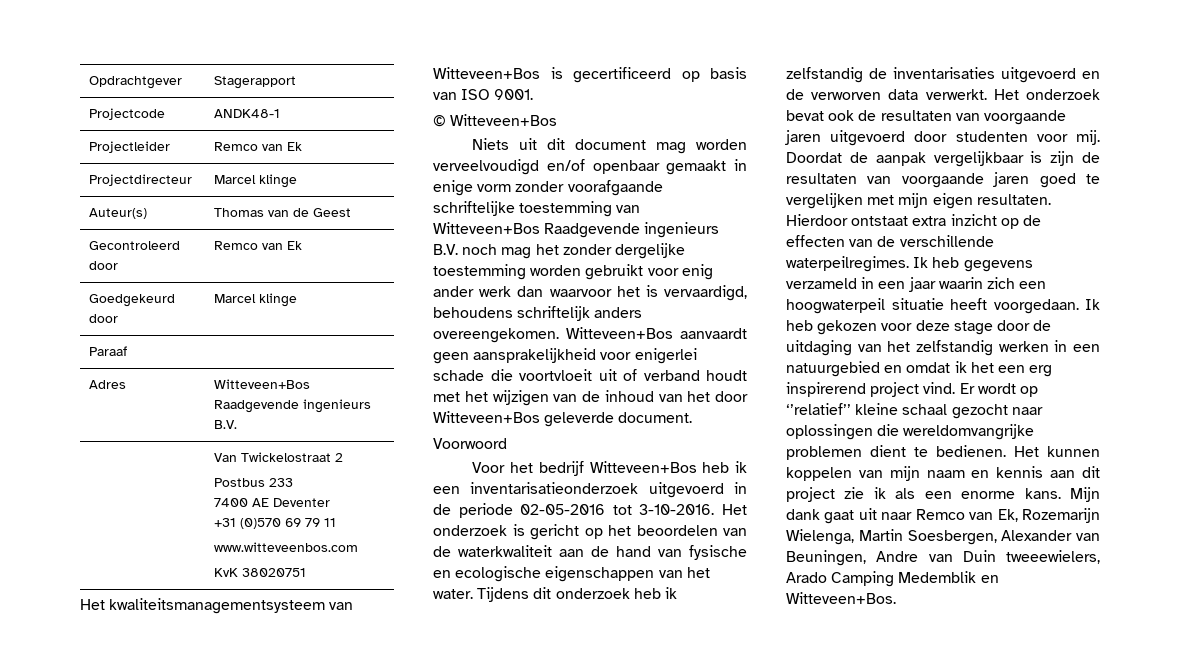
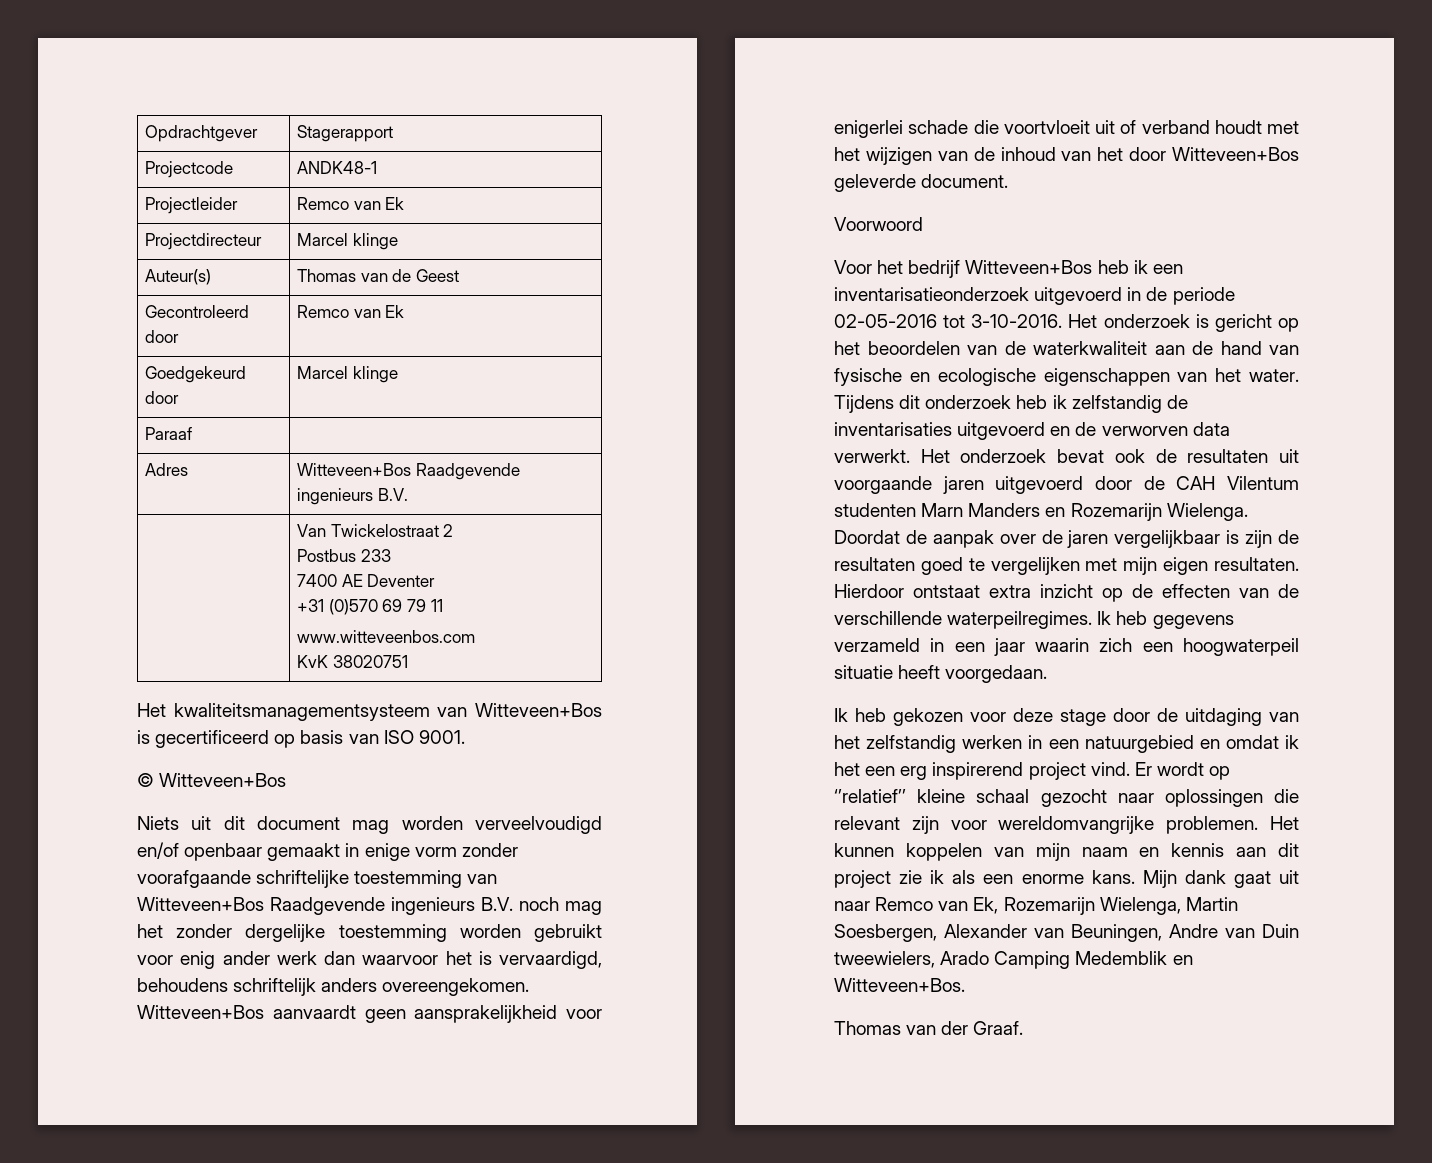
- Het onderzoek bevat ook de resultaten van voorgaande jaren uitgevoerd door studenten voor mij. Doordat de aanpak vergelijkbaar is zijn de resultaten van voorgaande jaren goed te vergelijken met mijn eigen resultaten.
+ Het onderzoek bevat ook de resultaten uit voorgaande jaren uitgevoerd door de CAH Vilentum studenten Marn Manders en Rozemarijn Wielenga. Doordat de aanpak over de jaren vergelijkbaar is zijn de resultaten goed te vergelijken met mijn eigen resultaten.
- Ik heb gegevens verzameld in een jaar waarin zich een hoogwaterpeil situatie heeft voorgedaan. Ik heb gekozen voor deze stage door de uitdaging van het zelfstandig werken in een natuurgebied en omdat ik het een erg inspirerend project vind.
+ Ik heb gegevens verzameld in een jaar waarin zich een hoogwaterpeil situatie heeft voorgedaan.
+ Ik heb gekozen voor deze stage door de uitdaging van het zelfstandig werken in een natuurgebied en omdat ik het een erg inspirerend project vind.
- Er wordt op ‘’relatief’’ kleine schaal gezocht naar oplossingen die wereldomvangrijke problemen dient te bedienen.
+ Er wordt op ‘’relatief’’ kleine schaal gezocht naar oplossingen die relevant zijn voor wereldomvangrijke problemen.
- Mijn dank gaat uit naar Remco van Ek, Rozemarijn Wielenga, Martin Soesbergen, Alexander van Beuningen, Andre van Duin tweeewielers, Arado Camping Medemblik en Witteveen+Bos.
+ Mijn dank gaat uit naar Remco van Ek, Rozemarijn Wielenga, Martin Soesbergen, Alexander van Beuningen, Andre van Duin tweewielers, Arado Camping Medemblik en Witteveen+Bos.
+ Thomas van der Graaf.

